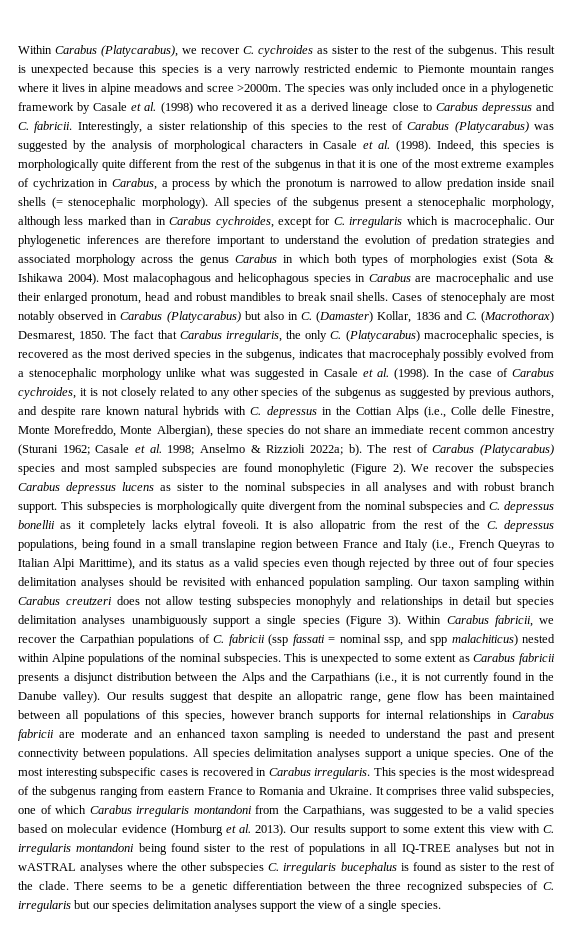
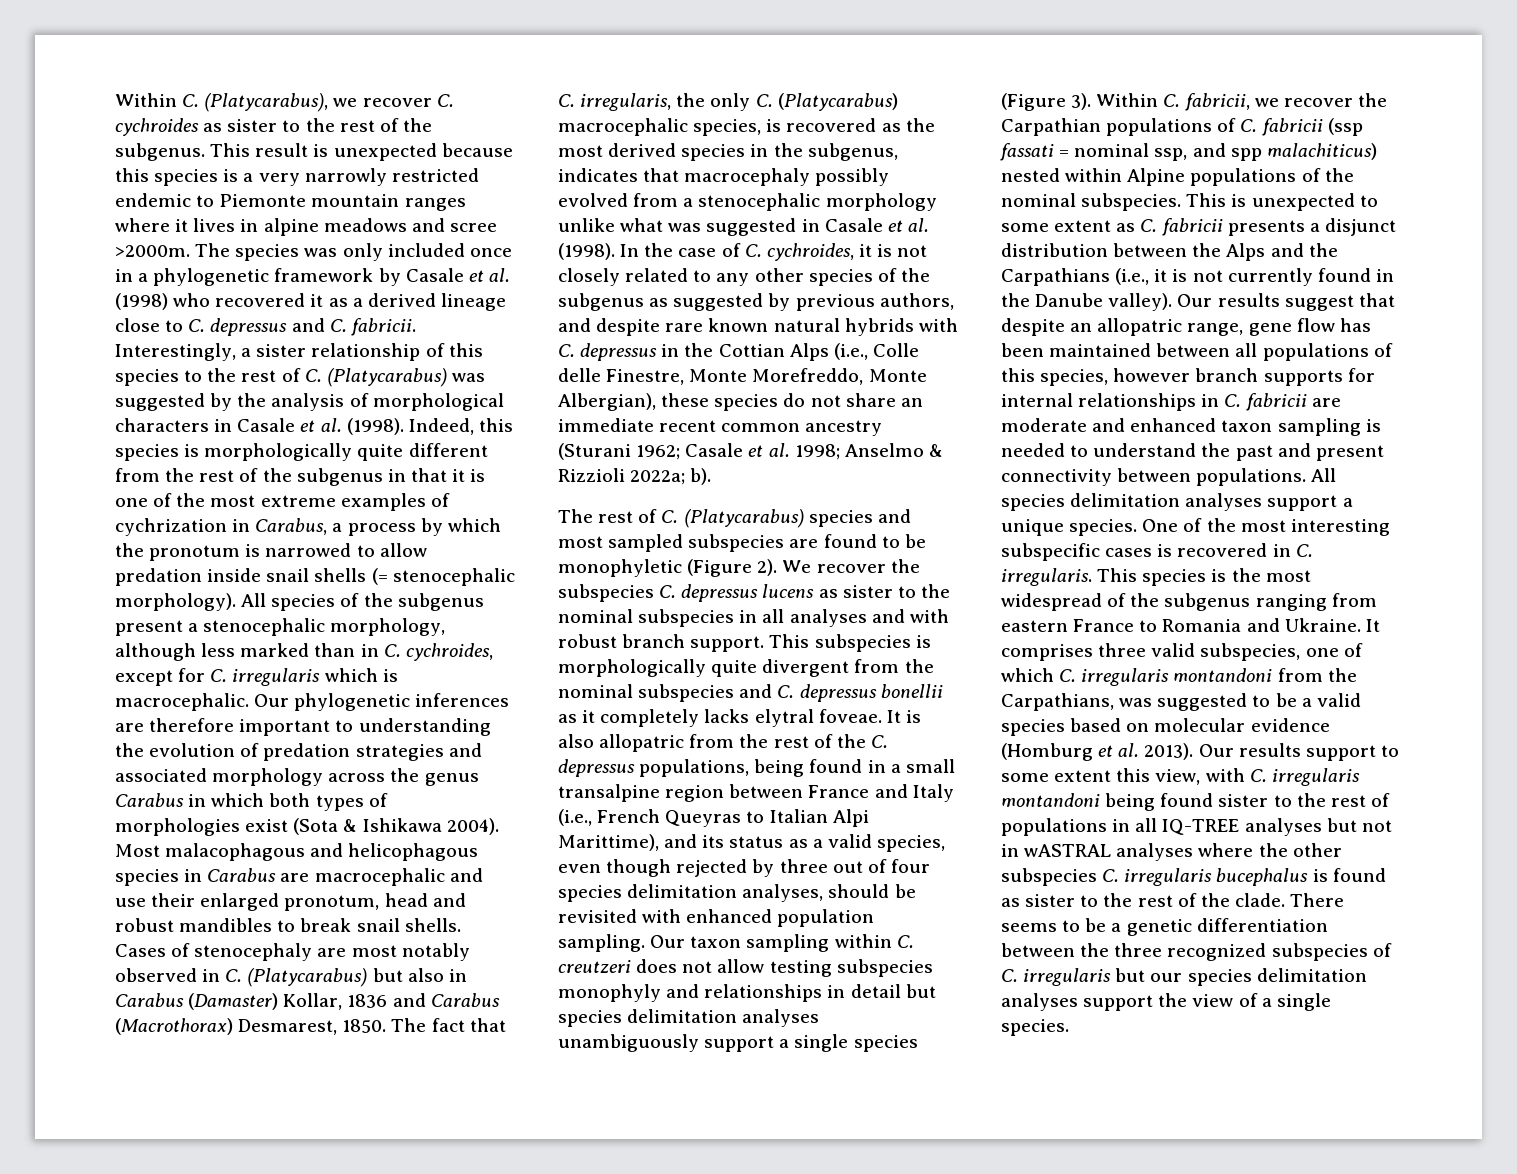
- Within Carabus (Platycarabus), we recover C. cychroides as sister to the rest of the subgenus.
+ Within C. (Platycarabus), we recover C. cychroides as sister to the rest of the subgenus.
- The species was only included once in a phylogenetic framework by Casale et al. (1998) who recovered it as a derived lineage close to Carabus depressus and C. fabricii.
+ The species was only included once in a phylogenetic framework by Casale et al. (1998) who recovered it as a derived lineage close to C. depressus and C. fabricii.
- Interestingly, a sister relationship of this species to the rest of Carabus (Platycarabus) was suggested by the analysis of morphological characters in Casale et al. (1998).
+ Interestingly, a sister relationship of this species to the rest of C. (Platycarabus) was suggested by the analysis of morphological characters in Casale et al. (1998).
- All species of the subgenus present a stenocephalic morphology, although less marked than in Carabus cychroides, except for C. irregularis which is macrocephalic.
+ All species of the subgenus present a stenocephalic morphology, although less marked than in C. cychroides, except for C. irregularis which is macrocephalic.
- Our phylogenetic inferences are therefore important to understand the evolution of predation strategies and associated morphology across the genus Carabus in which both types of morphologies exist (Sota & Ishikawa 2004).
+ Our phylogenetic inferences are therefore important to understanding the evolution of predation strategies and associated morphology across the genus Carabus in which both types of morphologies exist (Sota & Ishikawa 2004).
- Cases of stenocephaly are most notably observed in Carabus (Platycarabus) but also in C. (Damaster) Kollar, 1836 and C. (Macrothorax) Desmarest, 1850.
+ Cases of stenocephaly are most notably observed in C. (Platycarabus) but also in Carabus (Damaster) Kollar, 1836 and Carabus (Macrothorax) Desmarest, 1850.
- The fact that Carabus irregularis, the only C. (Platycarabus) macrocephalic species, is recovered as the most derived species in the subgenus, indicates that macrocephaly possibly evolved from a stenocephalic morphology unlike what was suggested in Casale et al. (1998).
+ The fact that C. irregularis, the only C. (Platycarabus) macrocephalic species, is recovered as the most derived species in the subgenus, indicates that macrocephaly possibly evolved from a stenocephalic morphology unlike what was suggested in Casale et al. (1998).
- In the case of Carabus cychroides, it is not closely related to any other species of the subgenus as suggested by previous authors, and despite rare known natural hybrids with C. depressus in the Cottian Alps (i.e., Colle delle Finestre, Monte Morefreddo, Monte Albergian), these species do not share an immediate recent common ancestry (Sturani 1962;
+ In the case of C. cychroides, it is not closely related to any other species of the subgenus as suggested by previous authors, and despite rare known natural hybrids with C. depressus in the Cottian Alps (i.e., Colle delle Finestre, Monte Morefreddo, Monte Albergian), these species do not share an immediate recent common ancestry (Sturani 1962;
- b). The rest of Carabus (Platycarabus) species and most sampled subspecies are found monophyletic (Figure 2).
+ b).
+ The rest of C. (Platycarabus) species and most sampled subspecies are found to be monophyletic (Figure 2).
- We recover the subspecies Carabus depressus lucens as sister to the nominal subspecies in all analyses and with robust branch support.
+ We recover the subspecies C. depressus lucens as sister to the nominal subspecies in all analyses and with robust branch support.
- This subspecies is morphologically quite divergent from the nominal subspecies and C. depressus bonellii as it completely lacks elytral foveoli.
+ This subspecies is morphologically quite divergent from the nominal subspecies and C. depressus bonellii as it completely lacks elytral foveae.
- It is also allopatric from the rest of the C. depressus populations, being found in a small translapine region between France and Italy (i.e., French Queyras to Italian Alpi Marittime), and its status as a valid species even though rejected by three out of four species delimitation analyses should be revisited with enhanced population sampling.
+ It is also allopatric from the rest of the C. depressus populations, being found in a small transalpine region between France and Italy (i.e., French Queyras to Italian Alpi Marittime), and its status as a valid species, even though rejected by three out of four species delimitation analyses, should be revisited with enhanced population sampling.
- Our taxon sampling within Carabus creutzeri does not allow testing subspecies monophyly and relationships in detail but species delimitation analyses unambiguously support a single species (Figure 3).
+ Our taxon sampling within C. creutzeri does not allow testing subspecies monophyly and relationships in detail but species delimitation analyses unambiguously support a single species (Figure 3).
- Within Carabus fabricii, we recover the Carpathian populations of C. fabricii (ssp fassati = nominal ssp, and spp malachiticus) nested within Alpine populations of the nominal subspecies.
+ Within C. fabricii, we recover the Carpathian populations of C. fabricii (ssp fassati = nominal ssp, and spp malachiticus) nested within Alpine populations of the nominal subspecies.
- This is unexpected to some extent as Carabus fabricii presents a disjunct distribution between the Alps and the Carpathians (i.e., it is not currently found in the Danube valley).
+ This is unexpected to some extent as C. fabricii presents a disjunct distribution between the Alps and the Carpathians (i.e., it is not currently found in the Danube valley).
- Our results suggest that despite an allopatric range, gene flow has been maintained between all populations of this species, however branch supports for internal relationships in Carabus fabricii are moderate and an enhanced taxon sampling is needed to understand the past and present connectivity between populations.
+ Our results suggest that despite an allopatric range, gene flow has been maintained between all populations of this species, however branch supports for internal relationships in C. fabricii are moderate and enhanced taxon sampling is needed to understand the past and present connectivity between populations.
- One of the most interesting subspecific cases is recovered in Carabus irregularis.
+ One of the most interesting subspecific cases is recovered in C. irregularis.
- It comprises three valid subspecies, one of which Carabus irregularis montandoni from the Carpathians, was suggested to be a valid species based on molecular evidence (Homburg et al. 2013).
+ It comprises three valid subspecies, one of which C. irregularis montandoni from the Carpathians, was suggested to be a valid species based on molecular evidence (Homburg et al. 2013).
- Our results support to some extent this view with C. irregularis montandoni being found sister to the rest of populations in all IQ-TREE analyses but not in wASTRAL analyses where the other subspecies C. irregularis bucephalus is found as sister to the rest of the clade.
+ Our results support to some extent this view, with C. irregularis montandoni being found sister to the rest of populations in all IQ-TREE analyses but not in wASTRAL analyses where the other subspecies C. irregularis bucephalus is found as sister to the rest of the clade.

